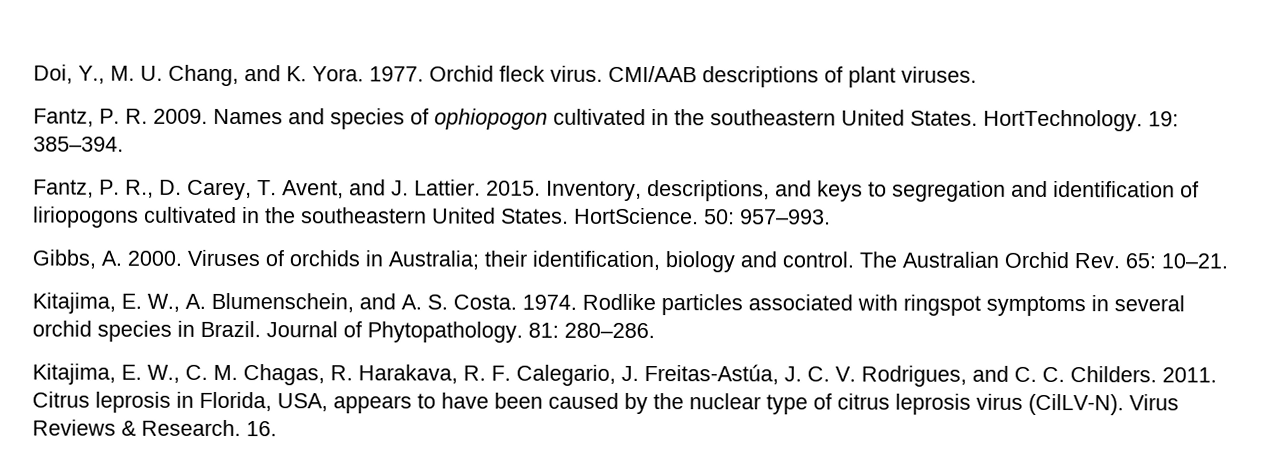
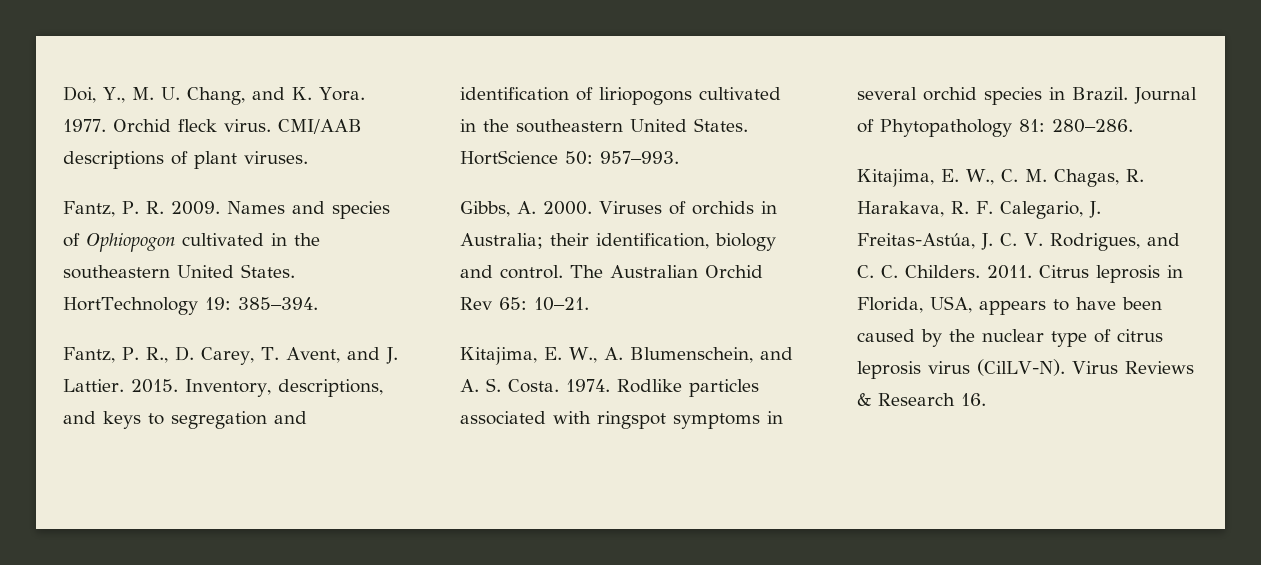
- Names and species of ophiopogon cultivated in the southeastern United States. HortTechnology. 19: 385–394.
+ Names and species of Ophiopogon cultivated in the southeastern United States. HortTechnology 19: 385–394.
- HortScience. 50: 957–993.
+ HortScience 50: 957–993.
- The Australian Orchid Rev. 65: 10–21.
+ The Australian Orchid Rev 65: 10–21.
- Journal of Phytopathology. 81: 280–286.
+ Journal of Phytopathology 81: 280–286.
- Virus Reviews & Research. 16.
+ Virus Reviews & Research 16.

